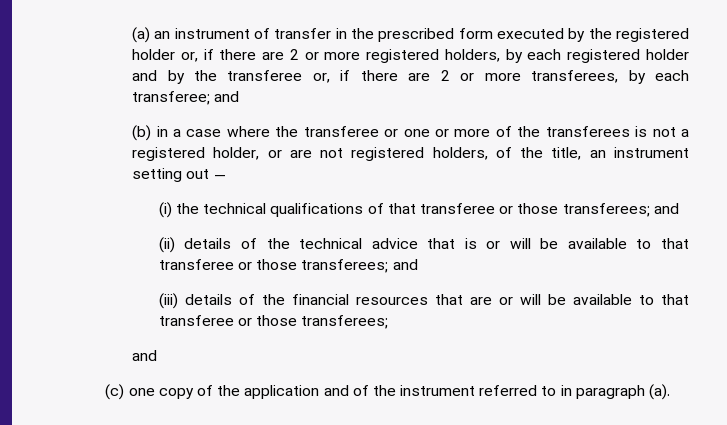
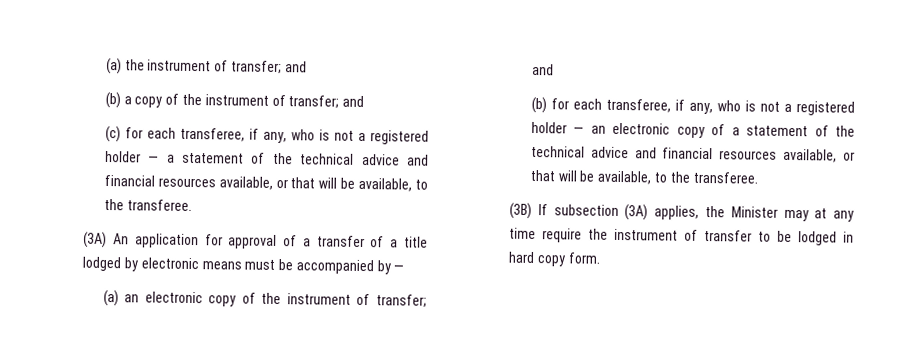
- (a) an instrument of transfer in the prescribed form executed by the registered holder or, if there are 2 or more registered holders, by each registered holder and by the transferee or, if there are 2 or more transferees, by each transferee; and
- (b) in a case where the transferee or one or more of the transferees is not a registered holder, or are not registered holders, of the title, an instrument setting out —
- (i) the technical qualifications of that transferee or those transferees; and
- (ii) details of the technical advice that is or will be available to that transferee or those transferees; and
- (iii) details of the financial resources that are or will be available to that transferee or those transferees;
- and
- (c) one copy of the application and of the instrument referred to in paragraph (a).
+ (a) the instrument of transfer; and
+ (b) a copy of the instrument of transfer; and
+ (c) for each transferee, if any, who is not a registered holder — a statement of the technical advice and financial resources available, or that will be available, to the transferee.
+ (3A) An application for approval of a transfer of a title lodged by electronic means must be accompanied by —
+ (a) an electronic copy of the instrument of transfer; and
+ (b) for each transferee, if any, who is not a registered holder — an electronic copy of a statement of the technical advice and financial resources available, or that will be available, to the transferee.
+ (3B) If subsection (3A) applies, the Minister may at any time require the instrument of transfer to be lodged in hard copy form.

